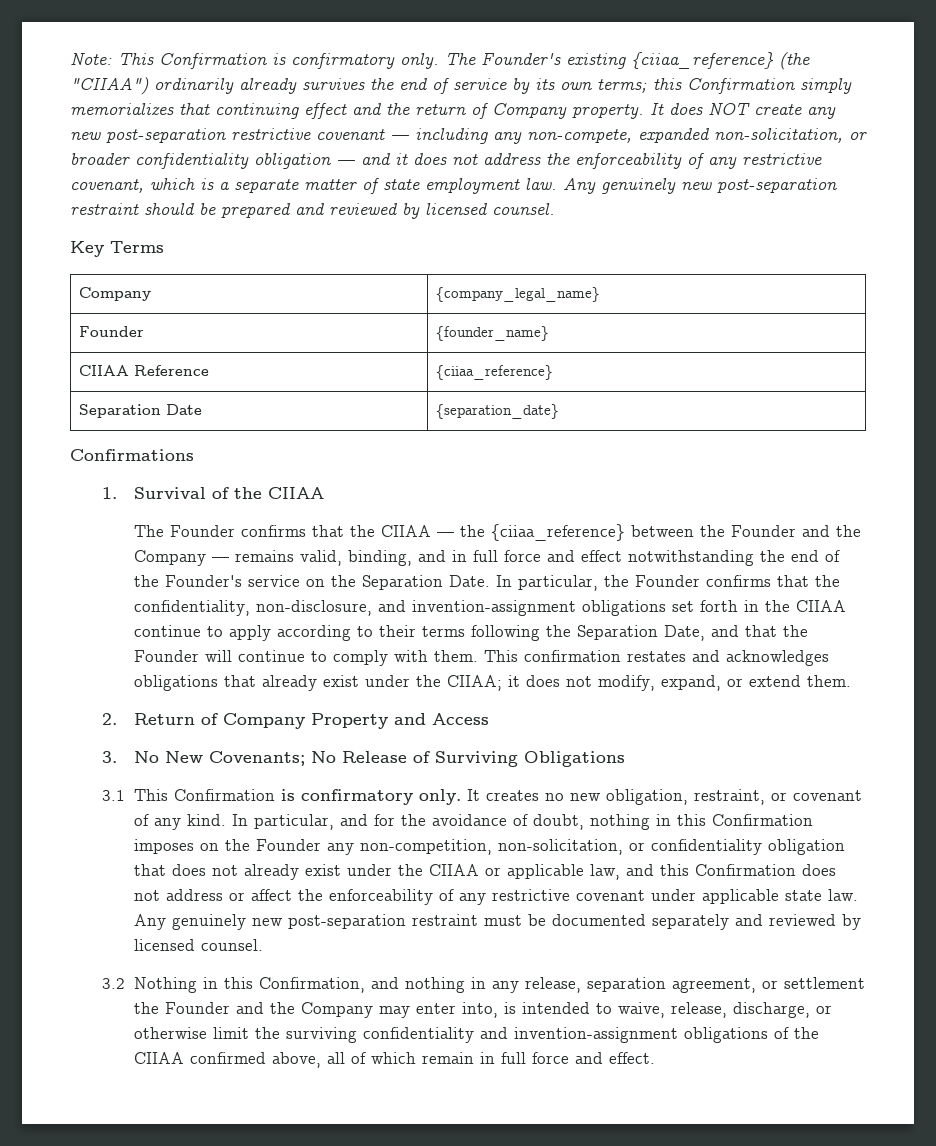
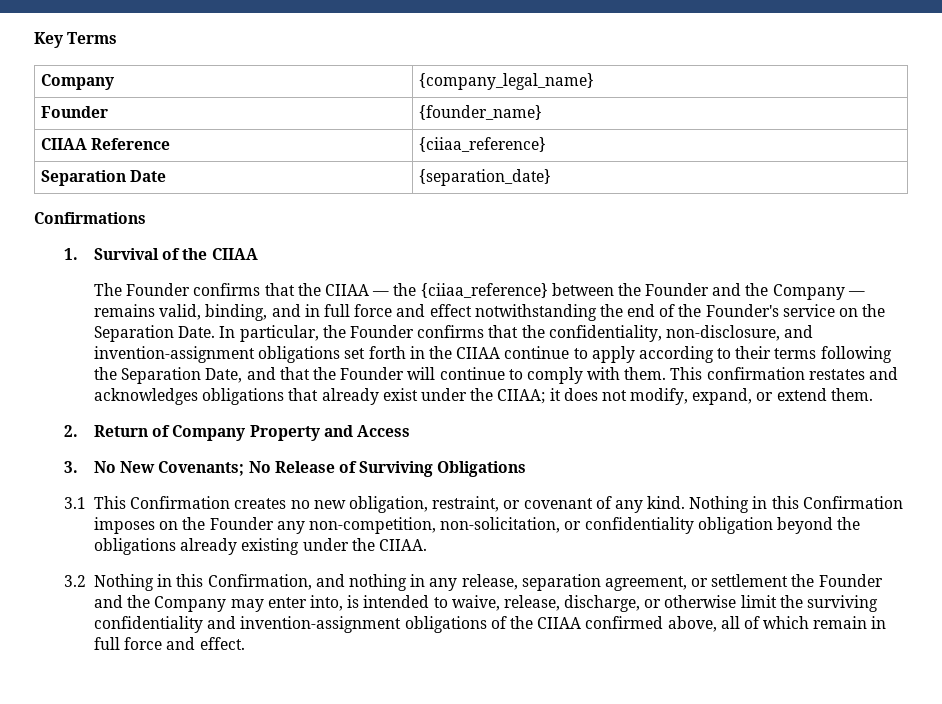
- Note: This Confirmation is confirmatory only. The Founder's existing {ciiaa_reference} (the "CIIAA") ordinarily already survives the end of service by its own terms; this Confirmation simply memorializes that continuing effect and the return of Company property. It does NOT create any new post-separation restrictive covenant — including any non-compete, expanded non-solicitation, or broader confidentiality obligation — and it does not address the enforceability of any restrictive covenant, which is a separate matter of state employment law. Any genuinely new post-separation restraint should be prepared and reviewed by licensed counsel.
- 3.1 This Confirmation is confirmatory only. It creates no new obligation, restraint, or covenant of any kind.
+ 3.1 This Confirmation creates no new obligation, restraint, or covenant of any kind.
- In particular, and for the avoidance of doubt, nothing in this Confirmation imposes on the Founder any non-competition, non-solicitation, or confidentiality obligation that does not already exist under the CIIAA or applicable law, and this Confirmation does not address or affect the enforceability of any restrictive covenant under applicable state law. Any genuinely new post-separation restraint must be documented separately and reviewed by licensed counsel.
+ Nothing in this Confirmation imposes on the Founder any non-competition, non-solicitation, or confidentiality obligation beyond the obligations already existing under the CIIAA.

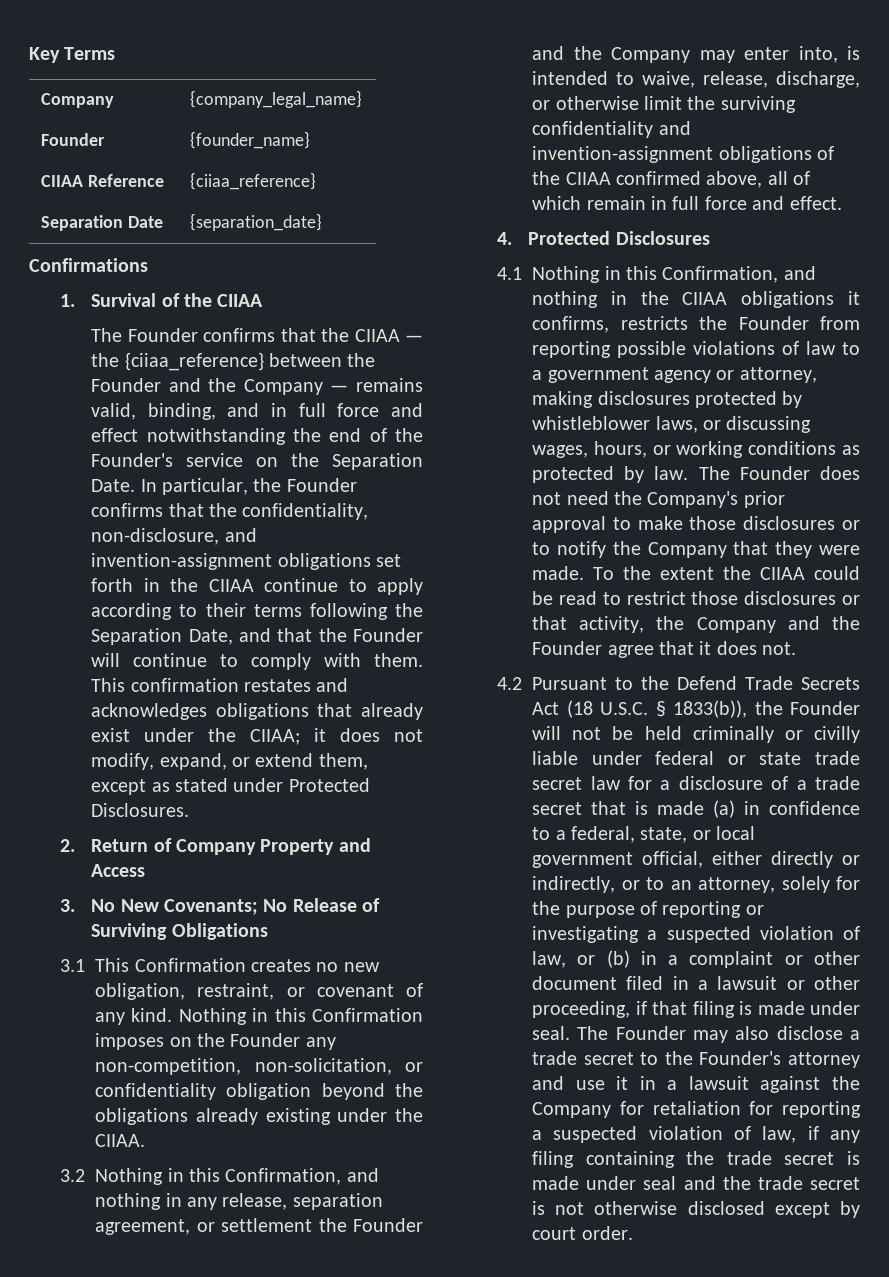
- This confirmation restates and acknowledges obligations that already exist under the CIIAA; it does not modify, expand, or extend them.
+ This confirmation restates and acknowledges obligations that already exist under the CIIAA; it does not modify, expand, or extend them, except as stated under Protected Disclosures.
+ 4. Protected Disclosures
+ 4.1 Nothing in this Confirmation, and nothing in the CIIAA obligations it confirms, restricts the Founder from reporting possible violations of law to a government agency or attorney, making disclosures protected by whistleblower laws, or discussing wages, hours, or working conditions as protected by law. The Founder does not need the Company's prior approval to make those disclosures or to notify the Company that they were made. To the extent the CIIAA could be read to restrict those disclosures or that activity, the Company and the Founder agree that it does not.
+ 4.2 Pursuant to the Defend Trade Secrets Act (18 U.S.C. § 1833(b)), the Founder will not be held criminally or civilly liable under federal or state trade secret law for a disclosure of a trade secret that is made (a) in confidence to a federal, state, or local government official, either directly or indirectly, or to an attorney, solely for the purpose of reporting or investigating a suspected violation of law, or (b) in a complaint or other document filed in a lawsuit or other proceeding, if that filing is made under seal. The Founder may also disclose a trade secret to the Founder's attorney and use it in a lawsuit against the Company for retaliation for reporting a suspected violation of law, if any filing containing the trade secret is made under seal and the trade secret is not otherwise disclosed except by court order.

